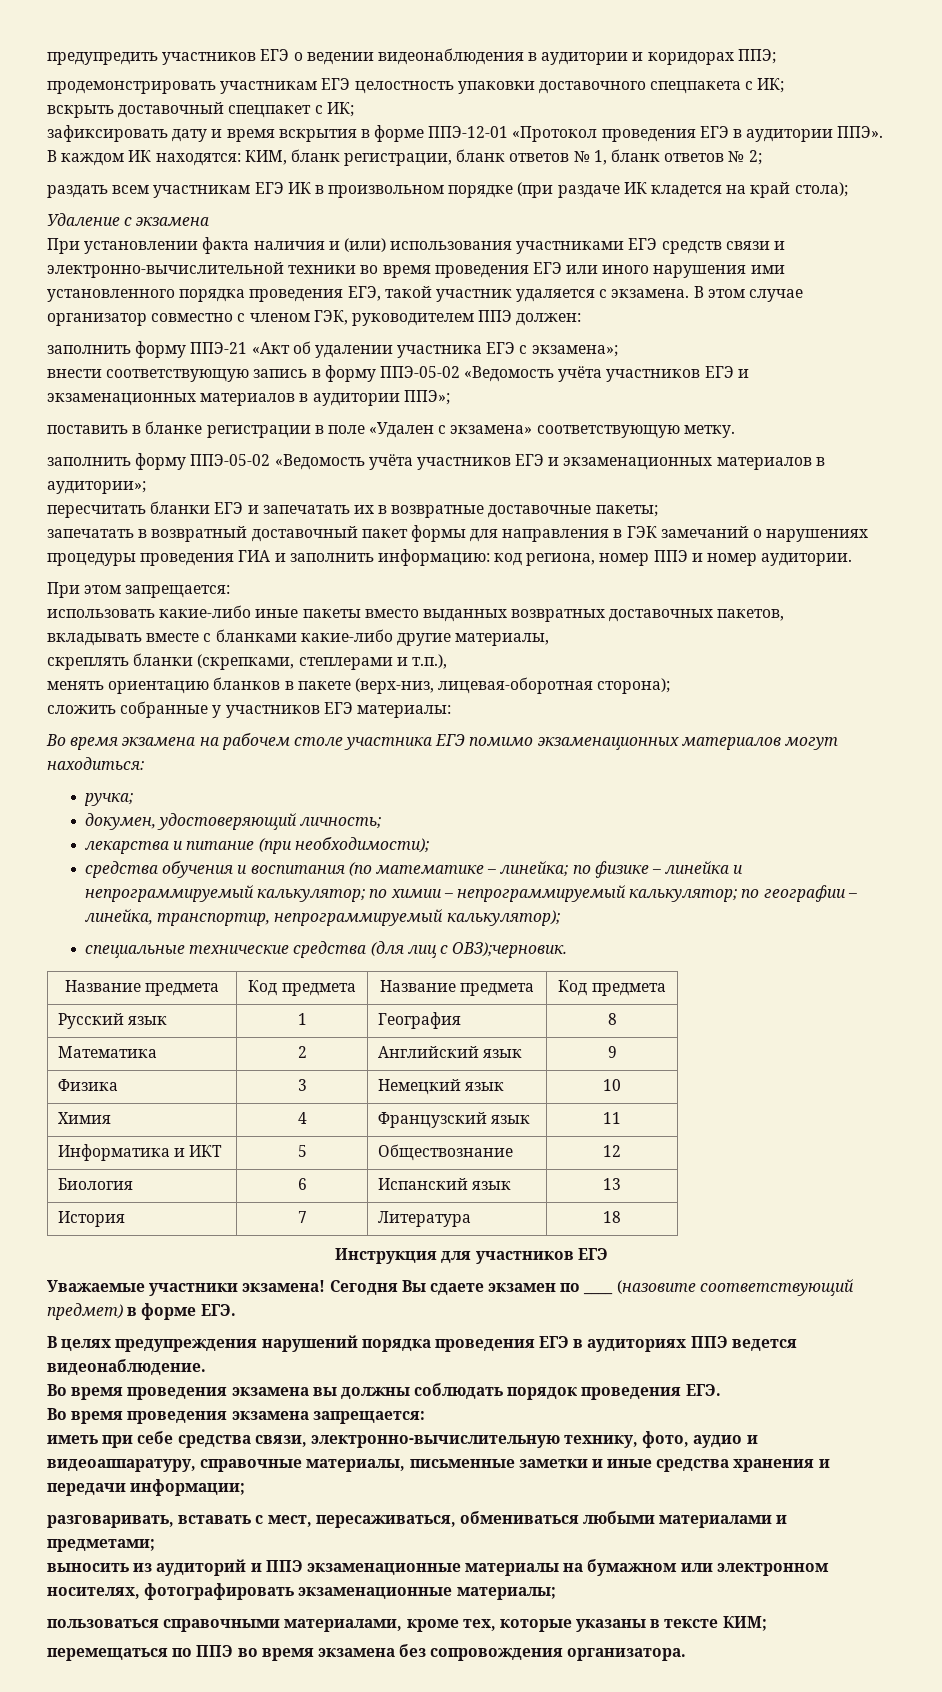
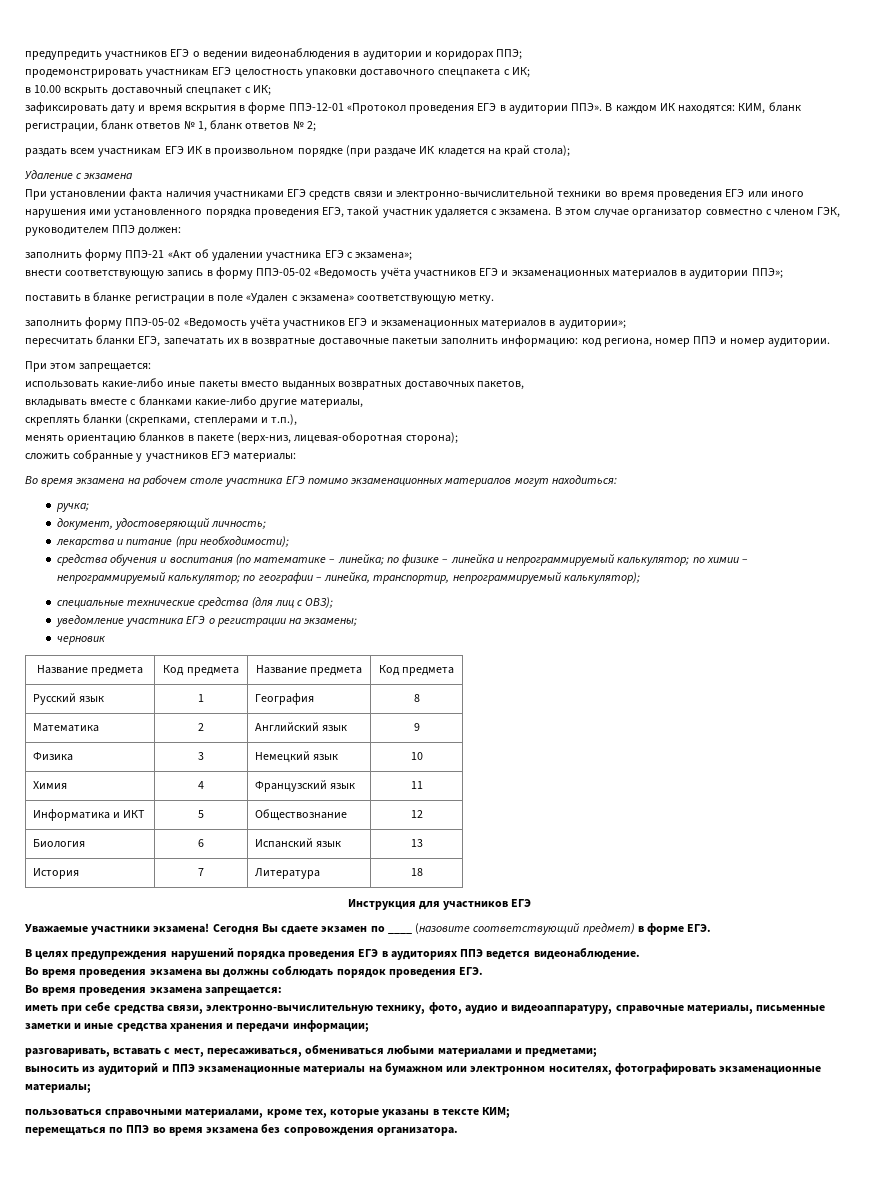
- вскрыть доставочный спецпакет с ИК;
+ в 10.00 вскрыть доставочный спецпакет с ИК;
- При установлении факта наличия и (или) использования участниками ЕГЭ средств связи и электронно-вычислительной техники во время проведения ЕГЭ или иного нарушения ими установленного порядка проведения ЕГЭ, такой участник удаляется с экзамена.
+ При установлении факта наличия участниками ЕГЭ средств связи и электронно-вычислительной техники во время проведения ЕГЭ или иного нарушения ими установленного порядка проведения ЕГЭ, такой участник удаляется с экзамена.
- пересчитать бланки ЕГЭ и запечатать их в возвратные доставочные пакеты;
- запечатать в возвратный доставочный пакет формы для направления в ГЭК замечаний о нарушениях процедуры проведения ГИА и заполнить информацию: код региона, номер ППЭ и номер аудитории.
+ пересчитать бланки ЕГЭ, запечатать их в возвратные доставочные пакетыи заполнить информацию: код региона, номер ППЭ и номер аудитории.
- докумен, удостоверяющий личность;
+ документ, удостоверяющий личность;
- специальные технические средства (для лиц с ОВЗ);черновик.
+ специальные технические средства (для лиц с ОВЗ);
+ уведомление участника ЕГЭ о регистрации на экзамены;
+ черновик

